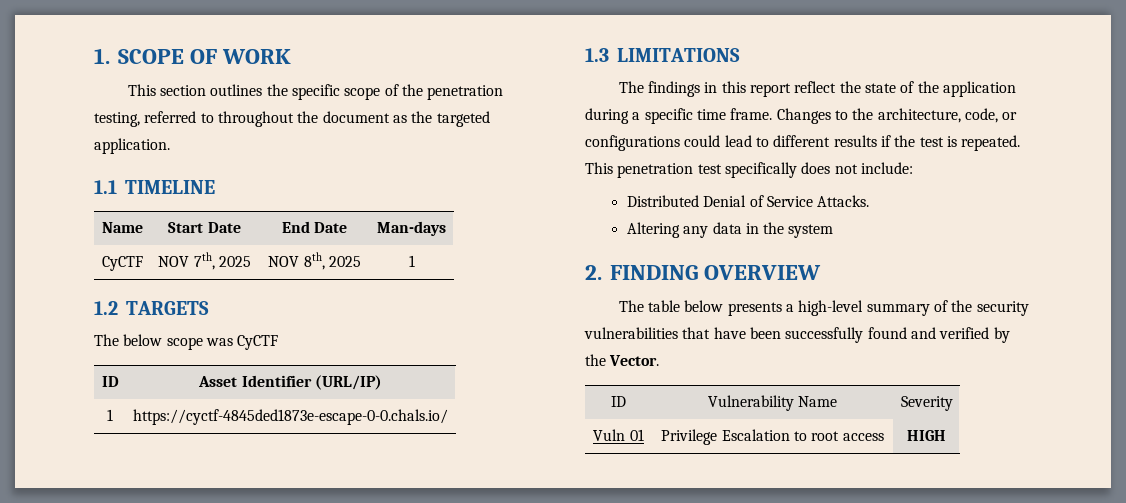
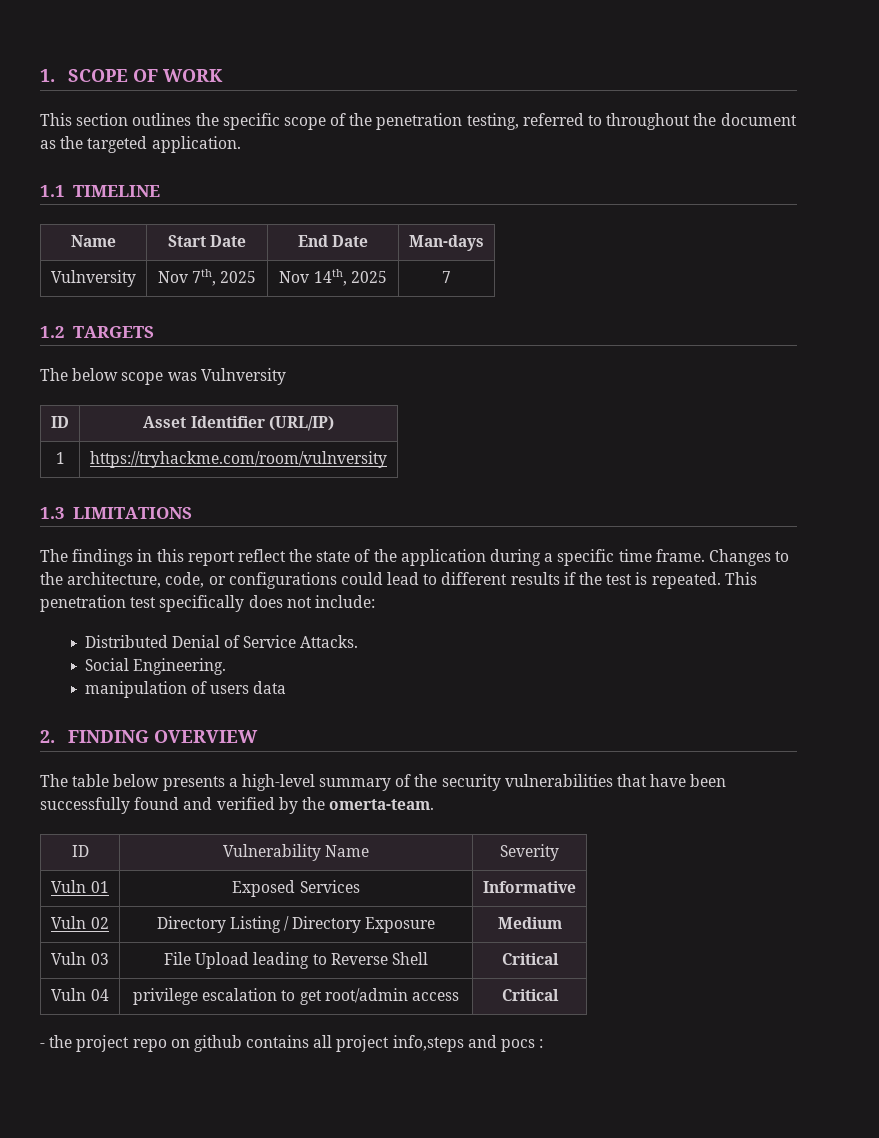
- CyCTF | NOV 7th, 2025 | NOV 8th, 2025 | 1
+ Vulnversity | Nov 7th, 2025 | Nov 14th, 2025 | 7
- The below scope was CyCTF
+ The below scope was Vulnversity
- 1 | https://cyctf-4845ded1873e-escape-0-0.chals.io/
+ 1 | https://tryhackme.com/room/vulnversity
- Altering any data in the system
+ Social Engineering.
+ manipulation of users data
- The table below presents a high-level summary of the security vulnerabilities that have been successfully found and verified by the Vector.
+ The table below presents a high-level summary of the security vulnerabilities that have been successfully found and verified by the omerta-team.
- Vuln 01 | Privilege Escalation to root access | HIGH
+ Vuln 01 | Exposed Services | Informative
+ Vuln 02 | Directory Listing / Directory Exposure | Medium
+ Vuln 03 | File Upload leading to Reverse Shell | Critical
+ Vuln 04 | privilege escalation to get root/admin access | Critical
+ - the project repo on github contains all project info,steps and pocs :

